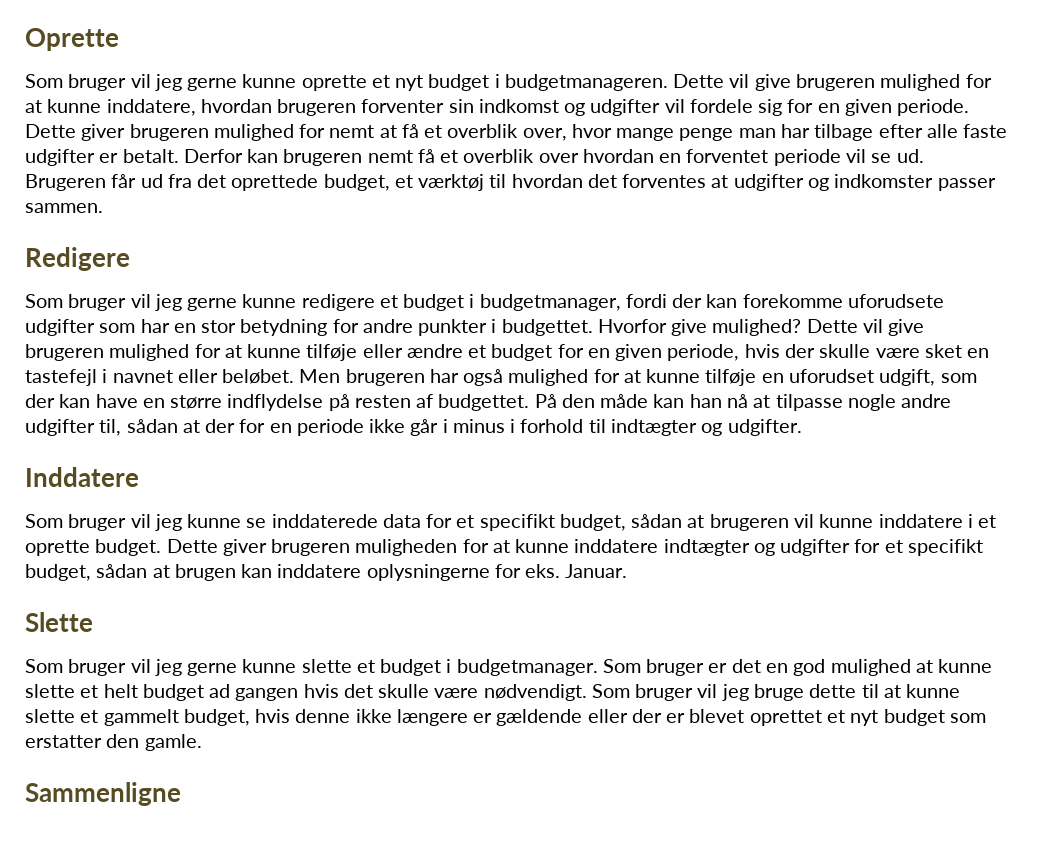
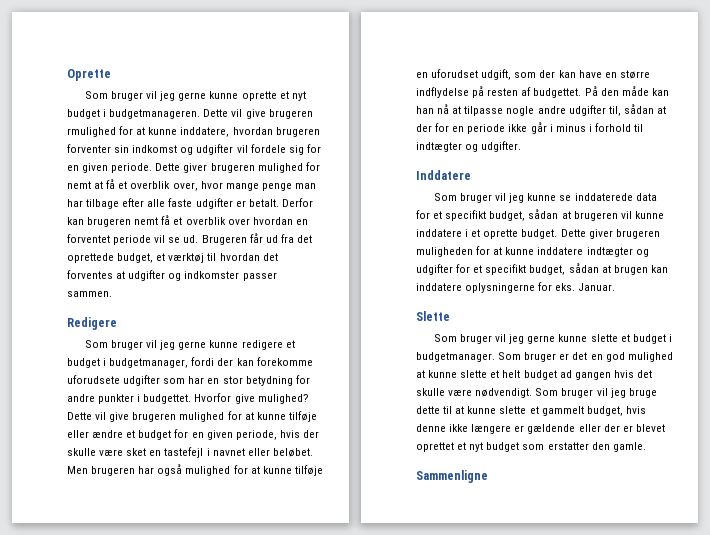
- Dette vil give brugeren mulighed for at kunne inddatere, hvordan brugeren forventer sin indkomst og udgifter vil fordele sig for en given periode.
+ Dette vil give brugeren rmulighed for at kunne inddatere, hvordan brugeren forventer sin indkomst og udgifter vil fordele sig for en given periode.

